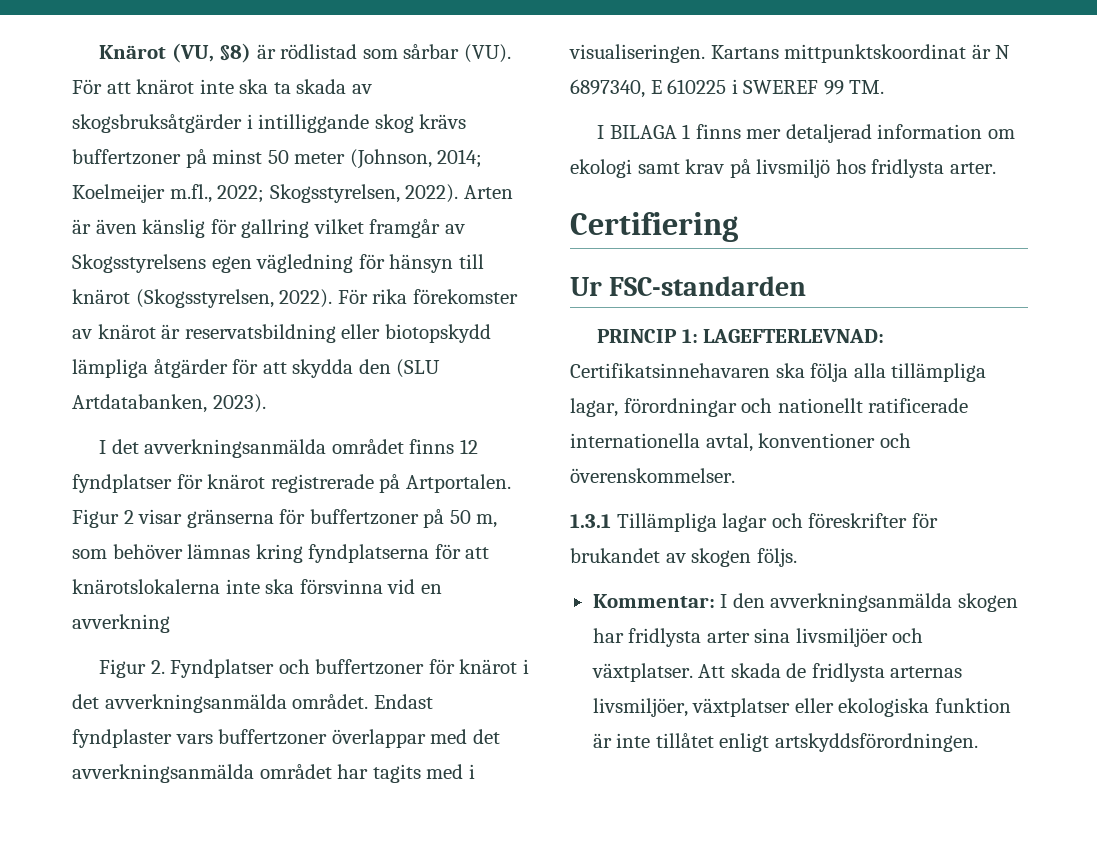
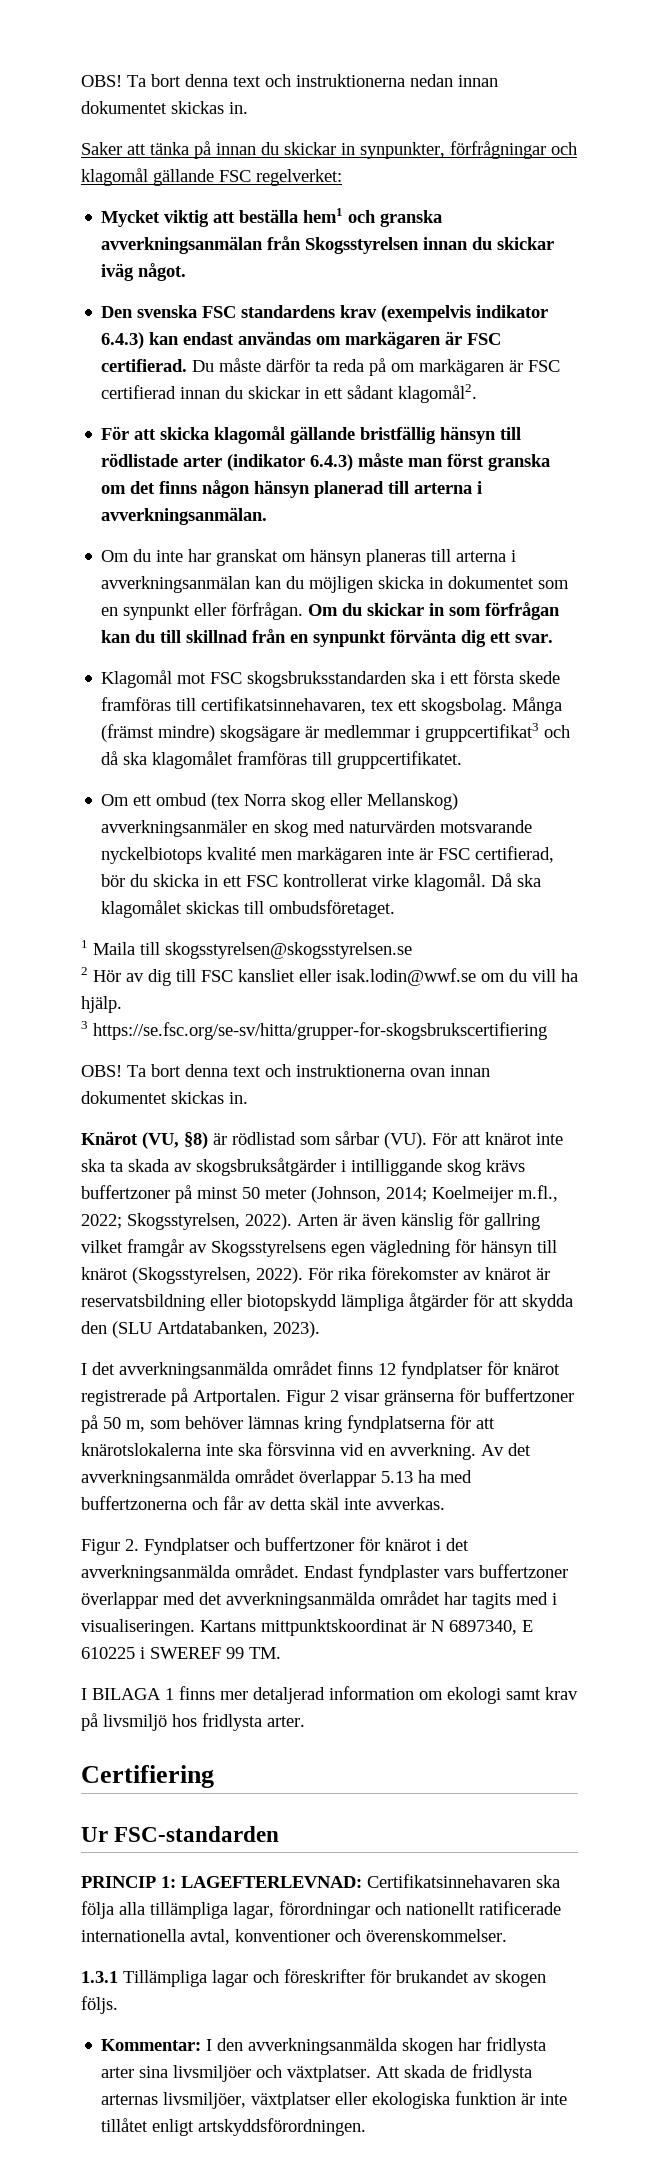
+ OBS! Ta bort denna text och instruktionerna nedan innan dokumentet skickas in.
+ Saker att tänka på innan du skickar in synpunkter, förfrågningar och klagomål gällande FSC regelverket:
+ Mycket viktig att beställa hem1 och granska avverkningsanmälan från Skogsstyrelsen innan du skickar iväg något.
+ Den svenska FSC standardens krav (exempelvis indikator 6.4.3) kan endast användas om markägaren är FSC certifierad. Du måste därför ta reda på om markägaren är FSC certifierad innan du skickar in ett sådant klagomål2.
+ För att skicka klagomål gällande bristfällig hänsyn till rödlistade arter (indikator 6.4.3) måste man först granska om det finns någon hänsyn planerad till arterna i avverkningsanmälan.
+ Om du inte har granskat om hänsyn planeras till arterna i avverkningsanmälan kan du möjligen skicka in dokumentet som en synpunkt eller förfrågan. Om du skickar in som förfrågan kan du till skillnad från en synpunkt förvänta dig ett svar.
+ Klagomål mot FSC skogsbruksstandarden ska i ett första skede framföras till certifikatsinnehavaren, tex ett skogsbolag. Många (främst mindre) skogsägare är medlemmar i gruppcertifikat3 och då ska klagomålet framföras till gruppcertifikatet.
+ Om ett ombud (tex Norra skog eller Mellanskog) avverkningsanmäler en skog med naturvärden motsvarande nyckelbiotops kvalité men markägaren inte är FSC certifierad, bör du skicka in ett FSC kontrollerat virke klagomål. Då ska klagomålet skickas till ombudsföretaget.
+ 1 Maila till skogsstyrelsen@skogsstyrelsen.se
+ 2 Hör av dig till FSC kansliet eller isak.lodin@wwf.se om du vill ha hjälp.
+ 3 https://se.fsc.org/se-sv/hitta/grupper-for-skogsbrukscertifiering
+ OBS! Ta bort denna text och instruktionerna ovan innan dokumentet skickas in.
- Figur 2 visar gränserna för buffertzoner på 50 m, som behöver lämnas kring fyndplatserna för att knärotslokalerna inte ska försvinna vid en avverkning
+ Figur 2 visar gränserna för buffertzoner på 50 m, som behöver lämnas kring fyndplatserna för att knärotslokalerna inte ska försvinna vid en avverkning. Av det avverkningsanmälda området överlappar 5.13 ha med buffertzonerna och får av detta skäl inte avverkas.

